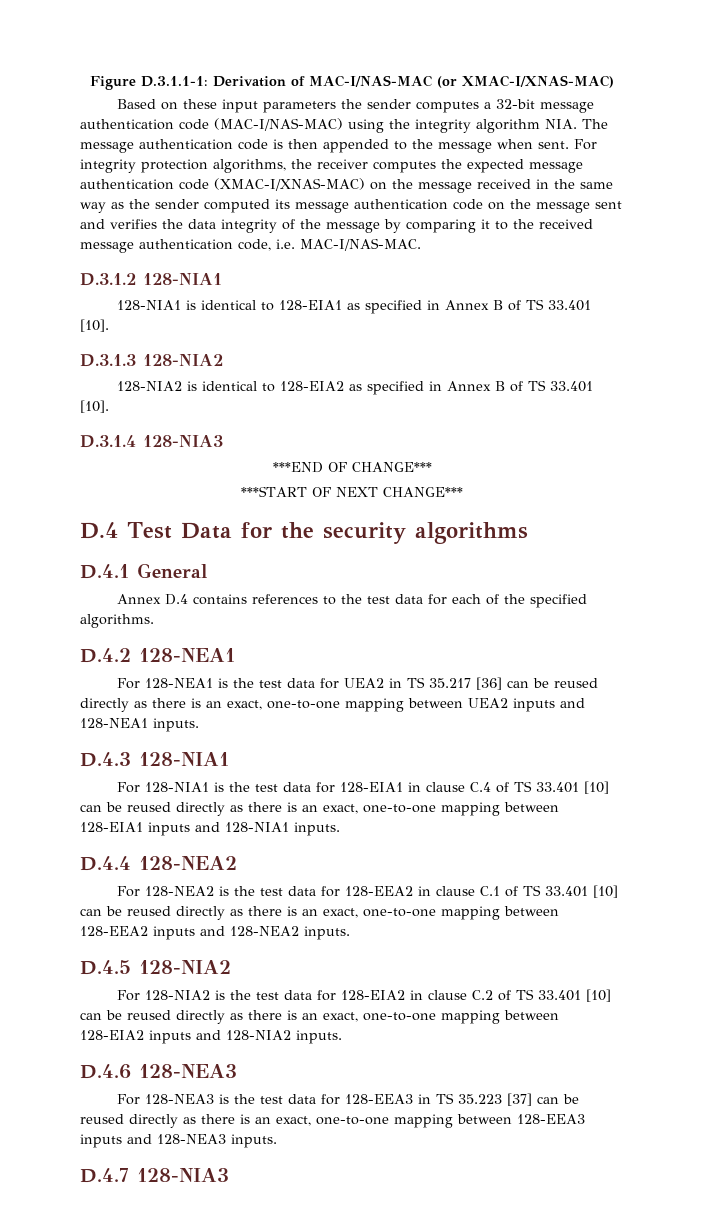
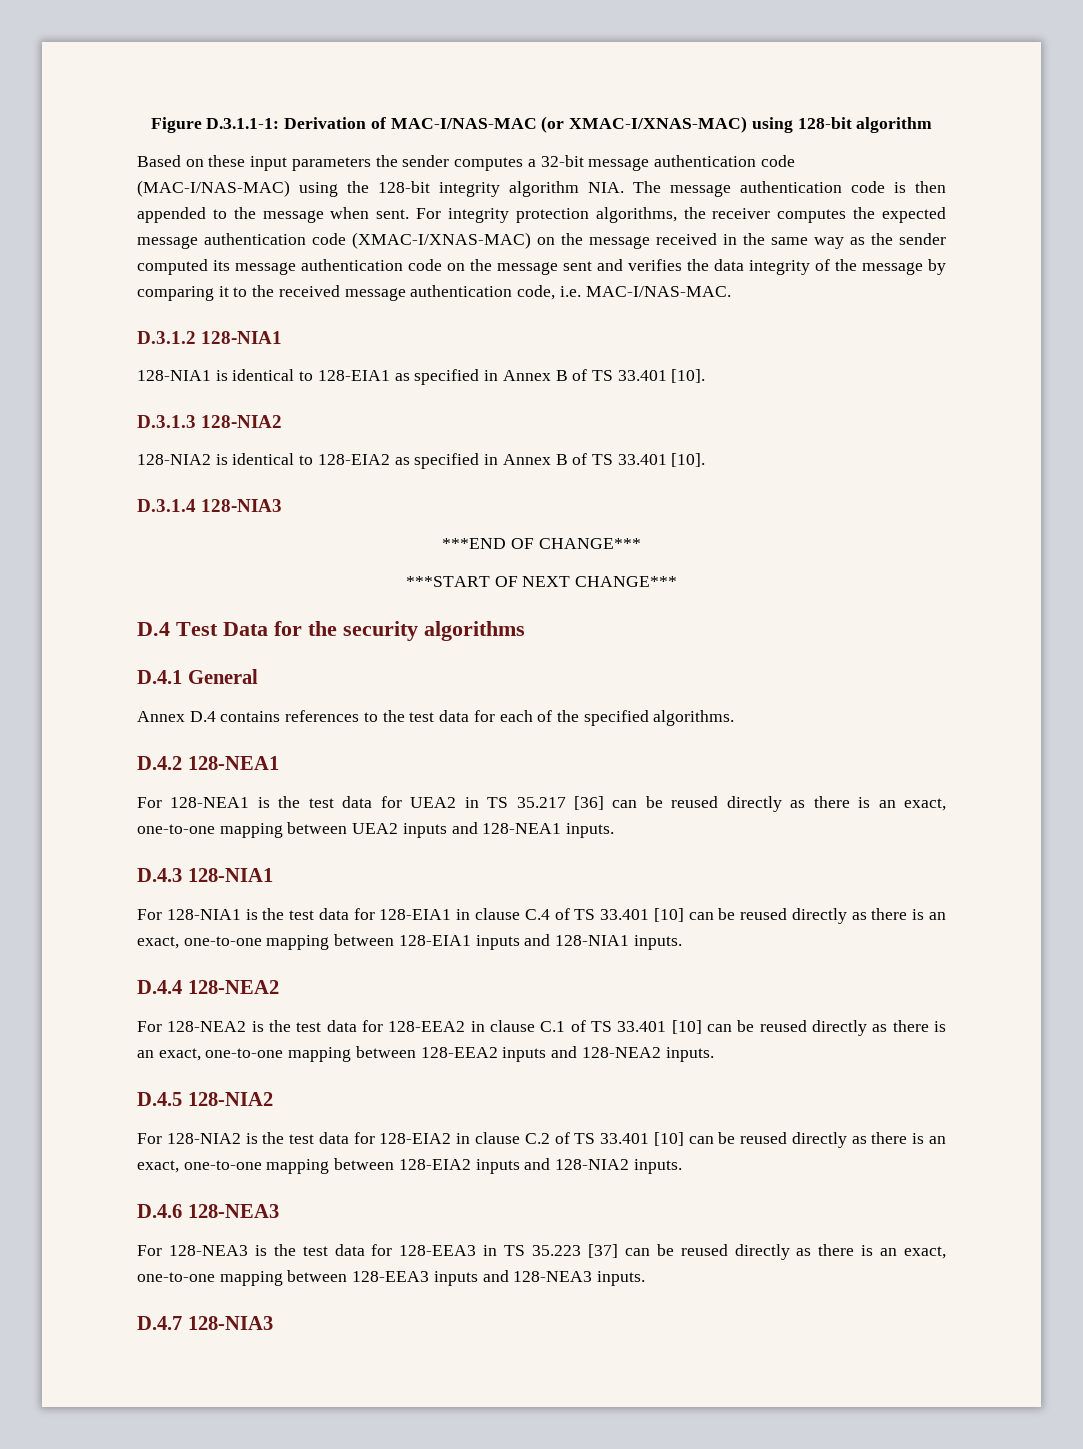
- Figure D.3.1.1-1: Derivation of MAC-I/NAS-MAC (or XMAC-I/XNAS-MAC)
+ Figure D.3.1.1-1: Derivation of MAC-I/NAS-MAC (or XMAC-I/XNAS-MAC) using 128-bit algorithm
- Based on these input parameters the sender computes a 32-bit message authentication code (MAC-I/NAS-MAC) using the integrity algorithm NIA. The message authentication code is then appended to the message when sent.
+ Based on these input parameters the sender computes a 32-bit message authentication code (MAC-I/NAS-MAC) using the 128-bit integrity algorithm NIA. The message authentication code is then appended to the message when sent.

